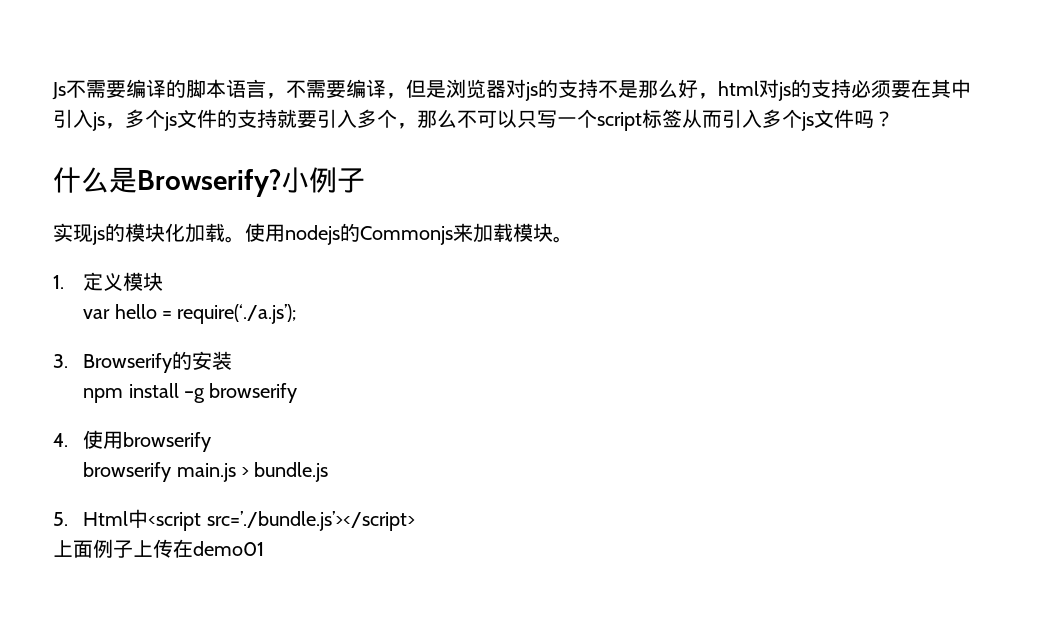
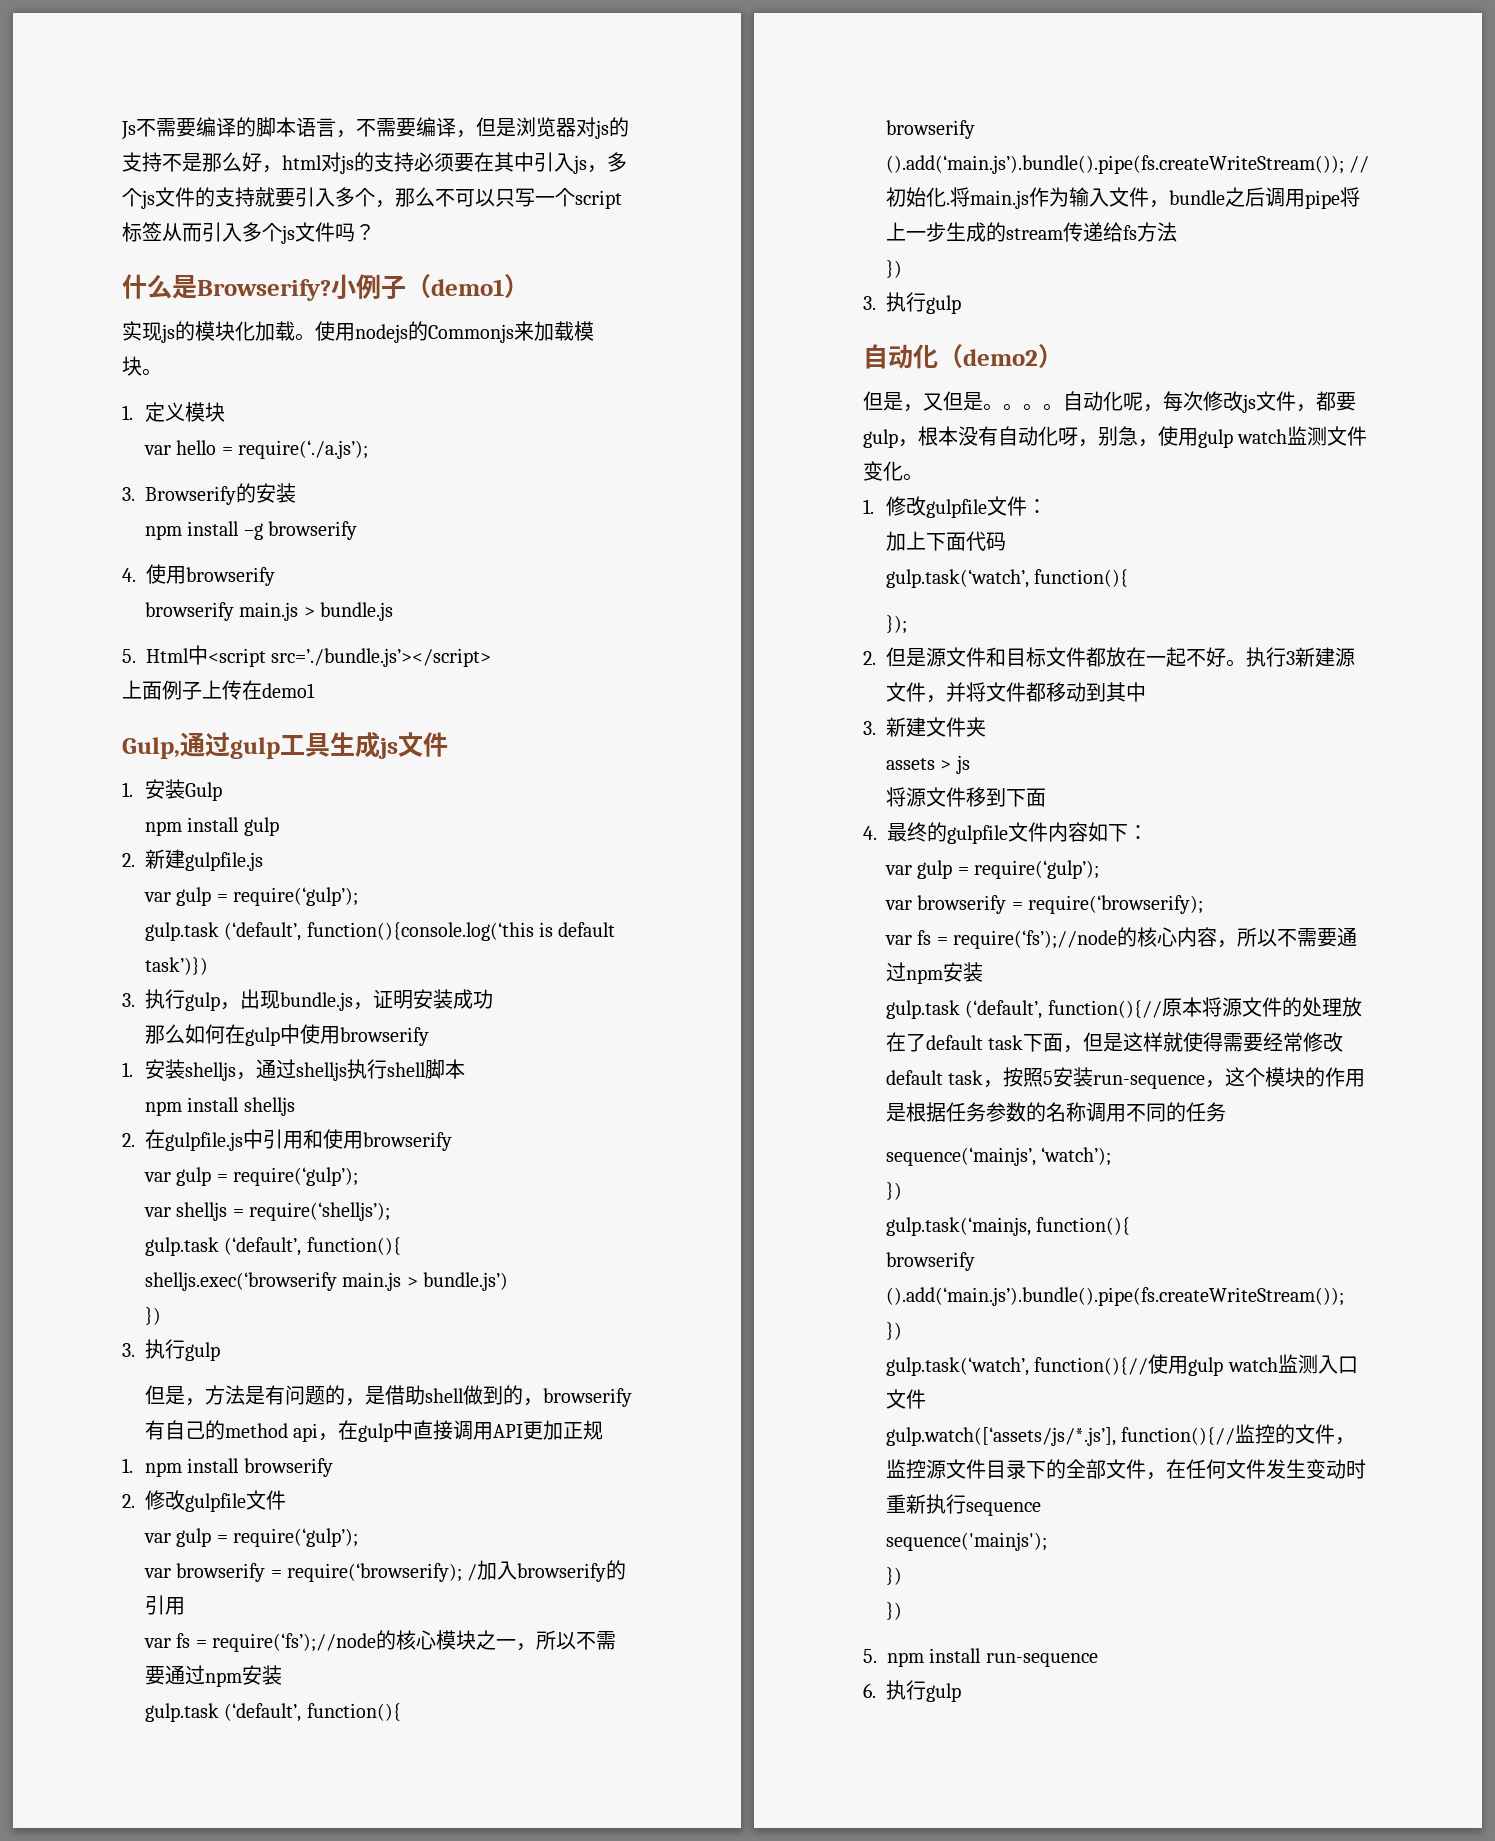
- 小例子
+ 小例子（demo1）
- 上面例子上传在demo01
+ 上面例子上传在demo1
+ Gulp,通过gulp工具生成js文件
+ 1.安装Gulp
+ npm install gulp
+ 2.新建gulpfile.js
+ var gulp = require(‘gulp’);
+ gulp.task (‘default’, function(){console.log(‘this is default task’)})
+ 3.执行gulp，出现bundle.js，证明安装成功
+ 那么如何在gulp中使用browserify
+ 1.安装shelljs，通过shelljs执行shell脚本
+ npm install shelljs
+ 2.在gulpfile.js中引用和使用browserify
+ var gulp = require(‘gulp’);
+ var shelljs = require(‘shelljs’);
+ gulp.task (‘default’, function(){
+ shelljs.exec(‘browserify main.js > bundle.js’)
+ })
+ 3.执行gulp
+ 但是，方法是有问题的，是借助shell做到的，browserify有自己的method api，在gulp中直接调用API更加正规
+ 1. npm install browserify
+ 2.修改gulpfile文件
+ var gulp = require(‘gulp’);
+ var browserify = require(‘browserify); /加入browserify的引用
+ var fs = require(‘fs’);//node的核心模块之一，所以不需要通过npm安装
+ gulp.task (‘default’, function(){
+ browserify ().add(‘main.js’).bundle().pipe(fs.createWriteStream()); // 初始化.将main.js作为输入文件，bundle之后调用pipe将上一步生成的stream传递给fs方法
+ })
+ 3.执行gulp
+ 自动化（demo2）
+ 但是，又但是。。。。自动化呢，每次修改js文件，都要gulp，根本没有自动化呀，别急，使用gulp watch监测文件变化。
+ 1.修改gulpfile文件：
+ 加上下面代码
+ gulp.task(‘watch’, function(){
+ });
+ 2.但是源文件和目标文件都放在一起不好。执行3新建源文件，并将文件都移动到其中
+ 3.新建文件夹
+ assets > js
+ 将源文件移到下面
+ 4.最终的gulpfile文件内容如下：
+ var gulp = require(‘gulp’);
+ var browserify = require(‘browserify);
+ var fs = require(‘fs’);//node的核心内容，所以不需要通过npm安装
+ gulp.task (‘default’, function(){//原本将源文件的处理放在了default task下面，但是这样就使得需要经常修改default task，按照5安装run-sequence，这个模块的作用是根据任务参数的名称调用不同的任务
+ sequence(‘mainjs’, ‘watch’);
+ })
+ gulp.task(‘mainjs, function(){
+ browserify ().add(‘main.js’).bundle().pipe(fs.createWriteStream());
+ })
+ gulp.task(‘watch’, function(){//使用gulp watch监测入口文件
+ gulp.watch([‘assets/js/*.js’], function(){//监控的文件，监控源文件目录下的全部文件，在任何文件发生变动时重新执行sequence
+ sequence('mainjs');
+ })
+ })
+ 5. npm install run-sequence
+ 6.执行gulp

